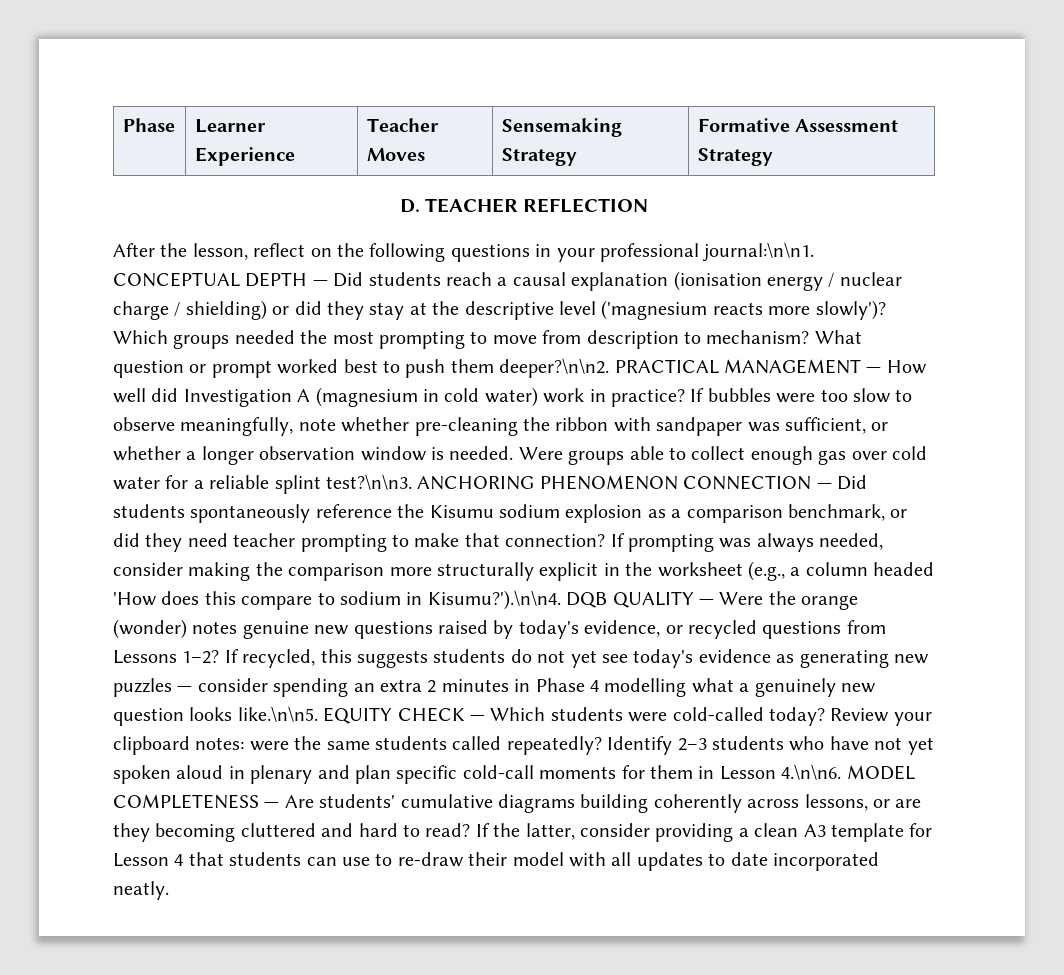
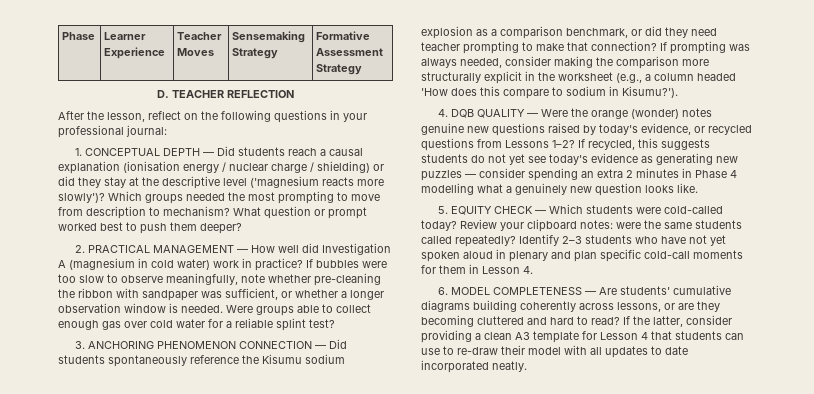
- After the lesson, reflect on the following questions in your professional journal:\n\n1. CONCEPTUAL DEPTH — Did students reach a causal explanation (ionisation energy / nuclear charge / shielding) or did they stay at the descriptive level ('magnesium reacts more slowly')?
+ After the lesson, reflect on the following questions in your professional journal:
+ 1. CONCEPTUAL DEPTH — Did students reach a causal explanation (ionisation energy / nuclear charge / shielding) or did they stay at the descriptive level ('magnesium reacts more slowly')?
- What question or prompt worked best to push them deeper?\n\n2. PRACTICAL MANAGEMENT — How well did Investigation A (magnesium in cold water) work in practice?
+ What question or prompt worked best to push them deeper?
+ 2. PRACTICAL MANAGEMENT — How well did Investigation A (magnesium in cold water) work in practice?
- Were groups able to collect enough gas over cold water for a reliable splint test?\n\n3. ANCHORING PHENOMENON CONNECTION — Did students spontaneously reference the Kisumu sodium explosion as a comparison benchmark, or did they need teacher prompting to make that connection?
+ Were groups able to collect enough gas over cold water for a reliable splint test?
+ 3. ANCHORING PHENOMENON CONNECTION — Did students spontaneously reference the Kisumu sodium explosion as a comparison benchmark, or did they need teacher prompting to make that connection?
- If prompting was always needed, consider making the comparison more structurally explicit in the worksheet (e.g., a column headed 'How does this compare to sodium in Kisumu?').\n\n4. DQB QUALITY — Were the orange (wonder) notes genuine new questions raised by today's evidence, or recycled questions from Lessons 1–2?
+ If prompting was always needed, consider making the comparison more structurally explicit in the worksheet (e.g., a column headed 'How does this compare to sodium in Kisumu?').
+ 4. DQB QUALITY — Were the orange (wonder) notes genuine new questions raised by today's evidence, or recycled questions from Lessons 1–2?
- If recycled, this suggests students do not yet see today's evidence as generating new puzzles — consider spending an extra 2 minutes in Phase 4 modelling what a genuinely new question looks like.\n\n5. EQUITY CHECK — Which students were cold-called today?
+ If recycled, this suggests students do not yet see today's evidence as generating new puzzles — consider spending an extra 2 minutes in Phase 4 modelling what a genuinely new question looks like.
+ 5. EQUITY CHECK — Which students were cold-called today?
- Identify 2–3 students who have not yet spoken aloud in plenary and plan specific cold-call moments for them in Lesson 4.\n\n6. MODEL COMPLETENESS — Are students' cumulative diagrams building coherently across lessons, or are they becoming cluttered and hard to read?
+ Identify 2–3 students who have not yet spoken aloud in plenary and plan specific cold-call moments for them in Lesson 4.
+ 6. MODEL COMPLETENESS — Are students' cumulative diagrams building coherently across lessons, or are they becoming cluttered and hard to read?

